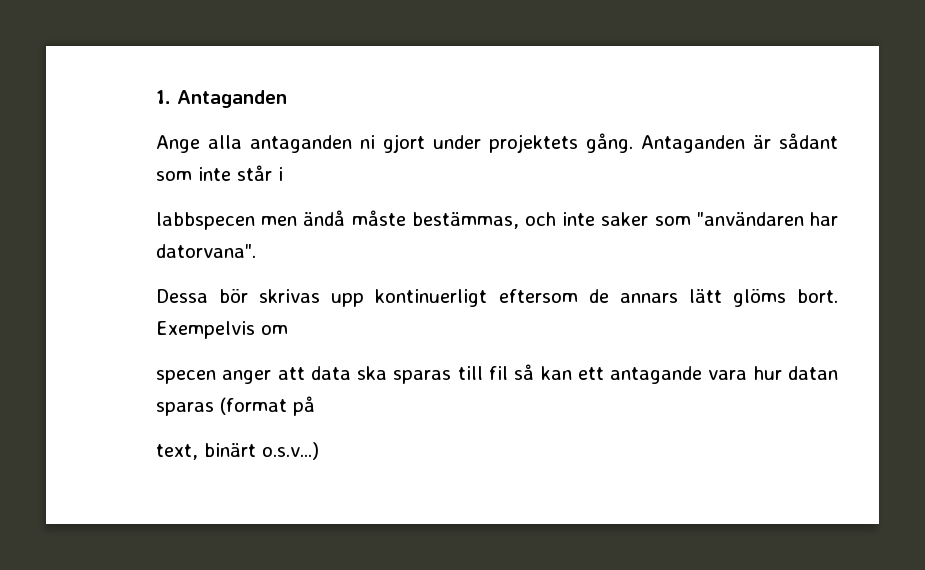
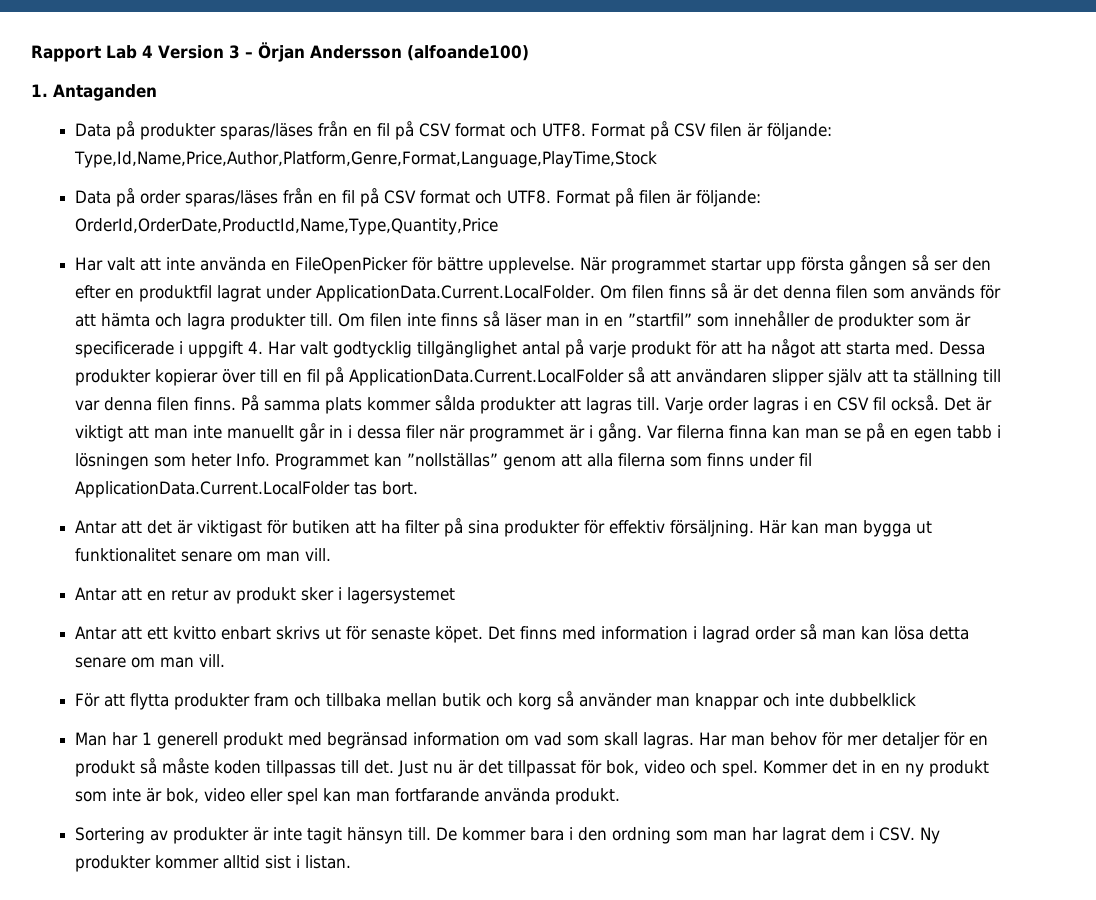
+ Rapport Lab 4 Version 3 – Örjan Andersson (alfoande100)
  1. Antaganden
- Ange alla antaganden ni gjort under projektets gång. Antaganden är sådant som inte står i
- labbspecen men ändå måste bestämmas, och inte saker som "användaren har datorvana".
- Dessa bör skrivas upp kontinuerligt eftersom de annars lätt glöms bort. Exempelvis om
- specen anger att data ska sparas till fil så kan ett antagande vara hur datan sparas (format på
- text, binärt o.s.v...)
+ Data på produkter sparas/läses från en fil på CSV format och UTF8. Format på CSV filen är följande: Type,Id,Name,Price,Author,Platform,Genre,Format,Language,PlayTime,Stock
+ Data på order sparas/läses från en fil på CSV format och UTF8. Format på filen är följande: OrderId,OrderDate,ProductId,Name,Type,Quantity,Price
+ Har valt att inte använda en FileOpenPicker för bättre upplevelse. När programmet startar upp första gången så ser den efter en produktfil lagrat under ApplicationData.Current.LocalFolder. Om filen finns så är det denna filen som används för att hämta och lagra produkter till. Om filen inte finns så läser man in en ”startfil” som innehåller de produkter som är specificerade i uppgift 4. Har valt godtycklig tillgänglighet antal på varje produkt för att ha något att starta med. Dessa produkter kopierar över till en fil på ApplicationData.Current.LocalFolder så att användaren slipper själv att ta ställning till var denna filen finns. På samma plats kommer sålda produkter att lagras till. Varje order lagras i en CSV fil också. Det är viktigt att man inte manuellt går in i dessa filer när programmet är i gång. Var filerna finna kan man se på en egen tabb i lösningen som heter Info. Programmet kan ”nollställas” genom att alla filerna som finns under fil ApplicationData.Current.LocalFolder tas bort.
+ Antar att det är viktigast för butiken att ha filter på sina produkter för effektiv försäljning. Här kan man bygga ut funktionalitet senare om man vill.
+ Antar att en retur av produkt sker i lagersystemet
+ Antar att ett kvitto enbart skrivs ut för senaste köpet. Det finns med information i lagrad order så man kan lösa detta senare om man vill.
+ För att flytta produkter fram och tillbaka mellan butik och korg så använder man knappar och inte dubbelklick
+ Man har 1 generell produkt med begränsad information om vad som skall lagras. Har man behov för mer detaljer för en produkt så måste koden tillpassas till det. Just nu är det tillpassat för bok, video och spel. Kommer det in en ny produkt som inte är bok, video eller spel kan man fortfarande använda produkt.
+ Sortering av produkter är inte tagit hänsyn till. De kommer bara i den ordning som man har lagrat dem i CSV. Ny produkter kommer alltid sist i listan.

